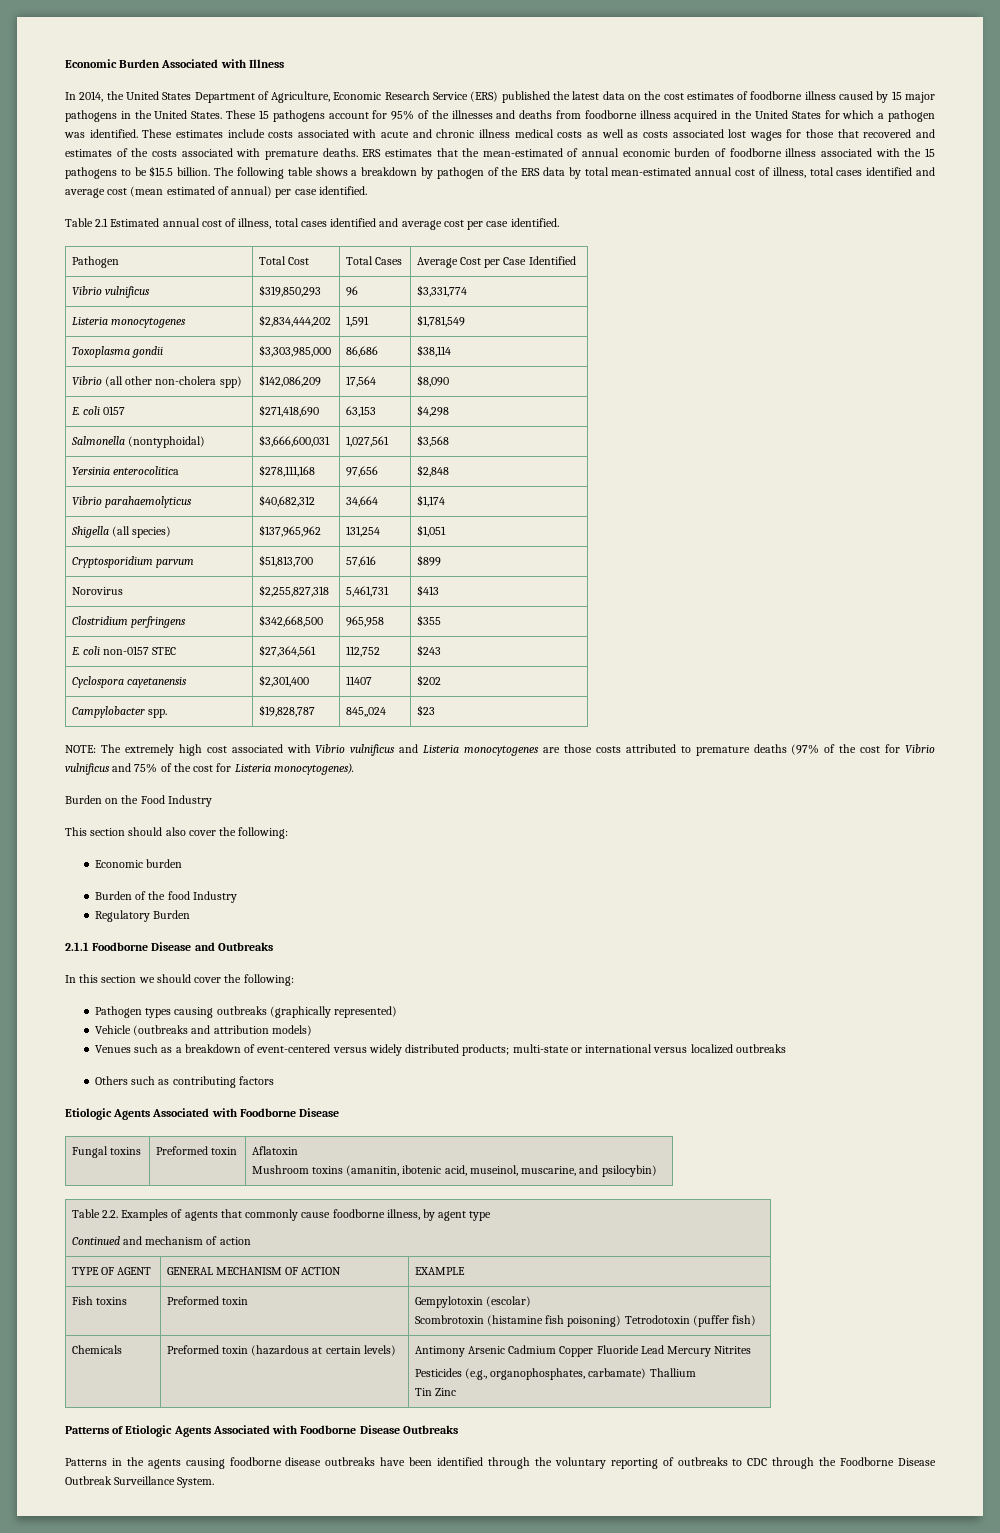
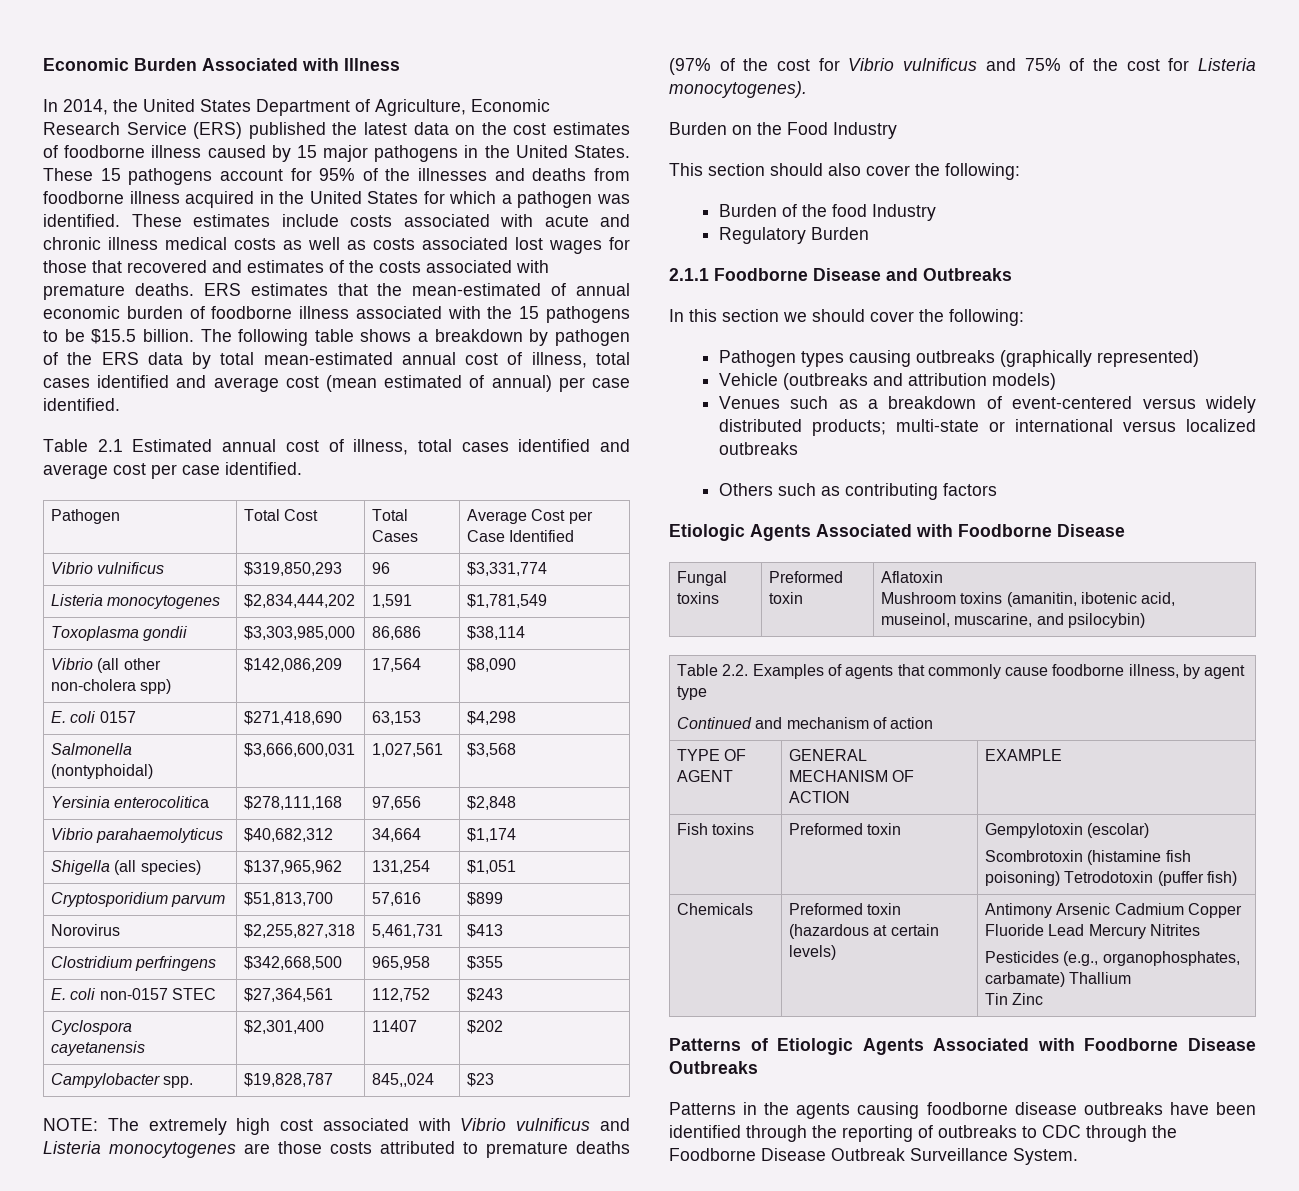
- Economic burden
- Patterns in the agents causing foodborne disease outbreaks have been identified through the voluntary reporting of outbreaks to CDC through the Foodborne Disease Outbreak Surveillance System.
+ Patterns in the agents causing foodborne disease outbreaks have been identified through the reporting of outbreaks to CDC through the Foodborne Disease Outbreak Surveillance System.

